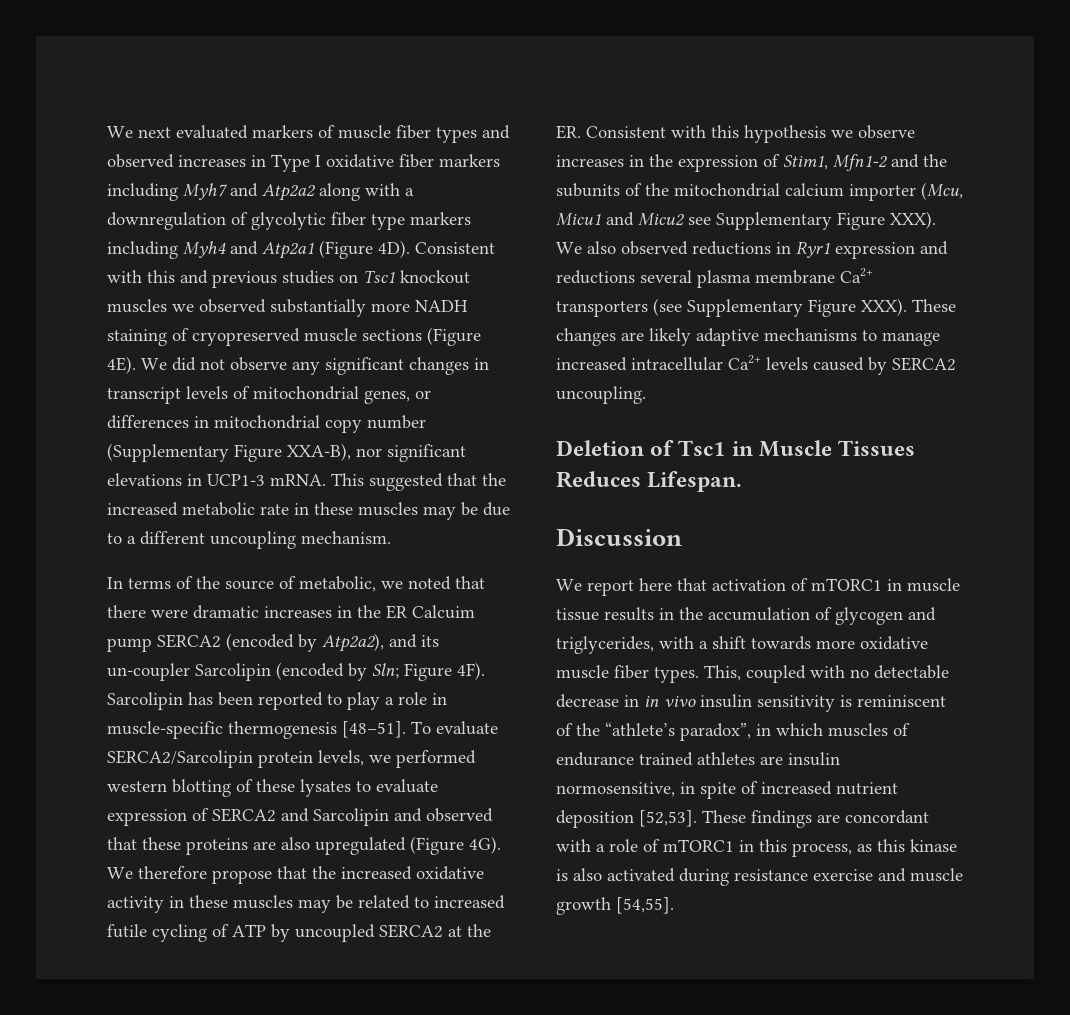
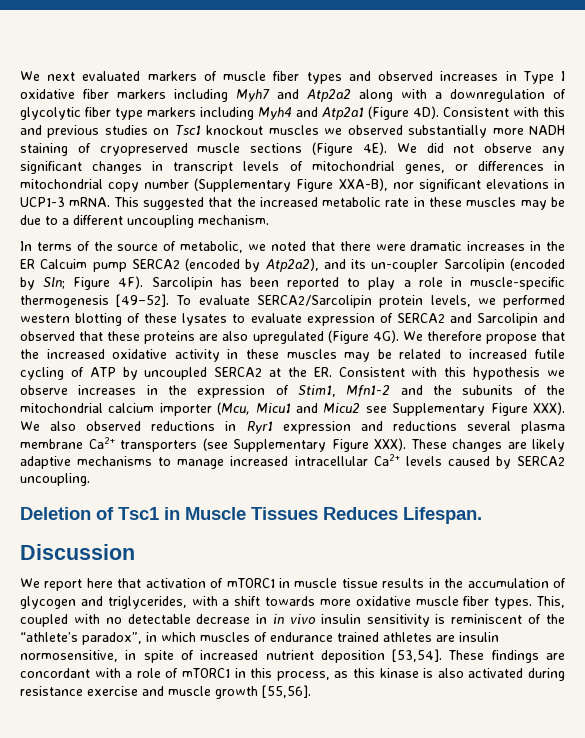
- Sarcolipin has been reported to play a role in muscle-specific thermogenesis [48–51].
+ Sarcolipin has been reported to play a role in muscle-specific thermogenesis [49–52].
- This, coupled with no detectable decrease in in vivo insulin sensitivity is reminiscent of the “athlete’s paradox”, in which muscles of endurance trained athletes are insulin normosensitive, in spite of increased nutrient deposition [52,53].
+ This, coupled with no detectable decrease in in vivo insulin sensitivity is reminiscent of the “athlete’s paradox”, in which muscles of endurance trained athletes are insulin normosensitive, in spite of increased nutrient deposition [53,54].
- These findings are concordant with a role of mTORC1 in this process, as this kinase is also activated during resistance exercise and muscle growth [54,55].
+ These findings are concordant with a role of mTORC1 in this process, as this kinase is also activated during resistance exercise and muscle growth [55,56].

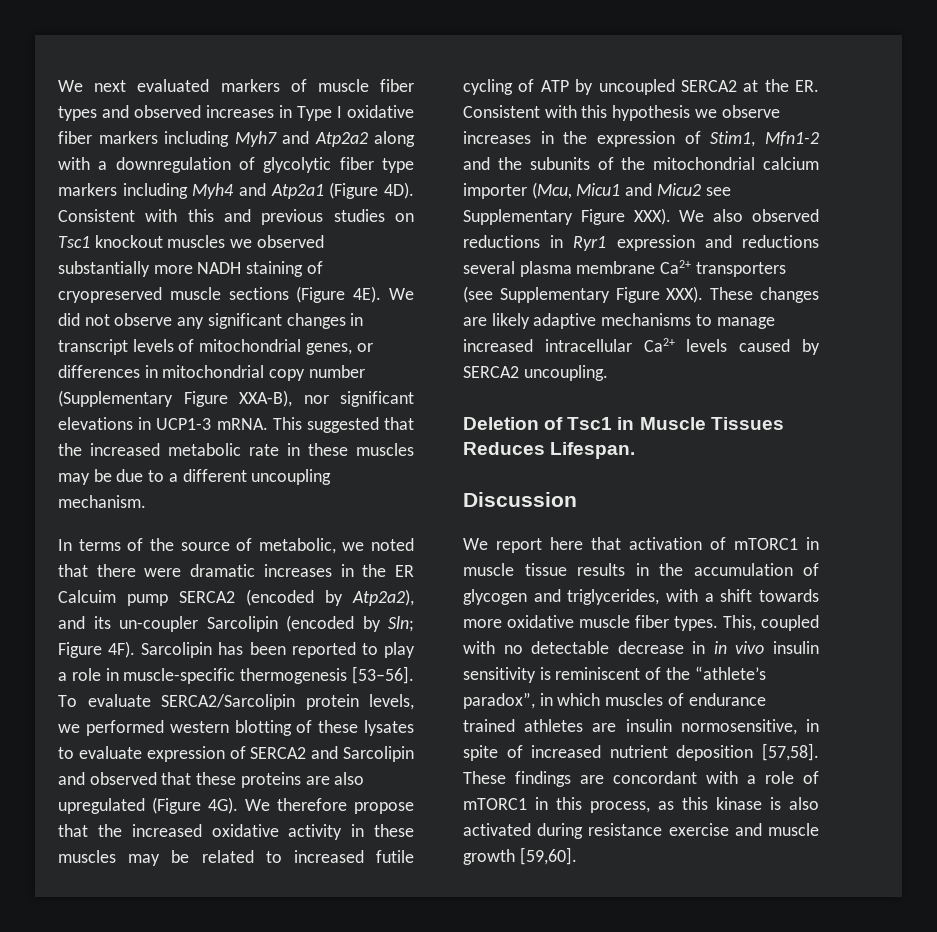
- Sarcolipin has been reported to play a role in muscle-specific thermogenesis [49–52].
+ Sarcolipin has been reported to play a role in muscle-specific thermogenesis [53–56].
- This, coupled with no detectable decrease in in vivo insulin sensitivity is reminiscent of the “athlete’s paradox”, in which muscles of endurance trained athletes are insulin normosensitive, in spite of increased nutrient deposition [53,54].
+ This, coupled with no detectable decrease in in vivo insulin sensitivity is reminiscent of the “athlete’s paradox”, in which muscles of endurance trained athletes are insulin normosensitive, in spite of increased nutrient deposition [57,58].
- These findings are concordant with a role of mTORC1 in this process, as this kinase is also activated during resistance exercise and muscle growth [55,56].
+ These findings are concordant with a role of mTORC1 in this process, as this kinase is also activated during resistance exercise and muscle growth [59,60].

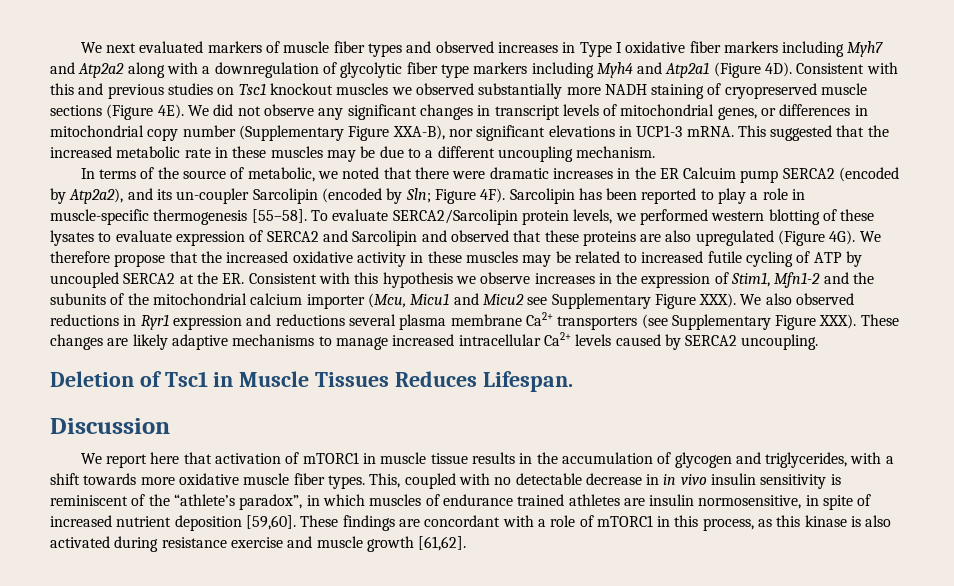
- Sarcolipin has been reported to play a role in muscle-specific thermogenesis [53–56].
+ Sarcolipin has been reported to play a role in muscle-specific thermogenesis [55–58].
- This, coupled with no detectable decrease in in vivo insulin sensitivity is reminiscent of the “athlete’s paradox”, in which muscles of endurance trained athletes are insulin normosensitive, in spite of increased nutrient deposition [57,58].
+ This, coupled with no detectable decrease in in vivo insulin sensitivity is reminiscent of the “athlete’s paradox”, in which muscles of endurance trained athletes are insulin normosensitive, in spite of increased nutrient deposition [59,60].
- These findings are concordant with a role of mTORC1 in this process, as this kinase is also activated during resistance exercise and muscle growth [59,60].
+ These findings are concordant with a role of mTORC1 in this process, as this kinase is also activated during resistance exercise and muscle growth [61,62].

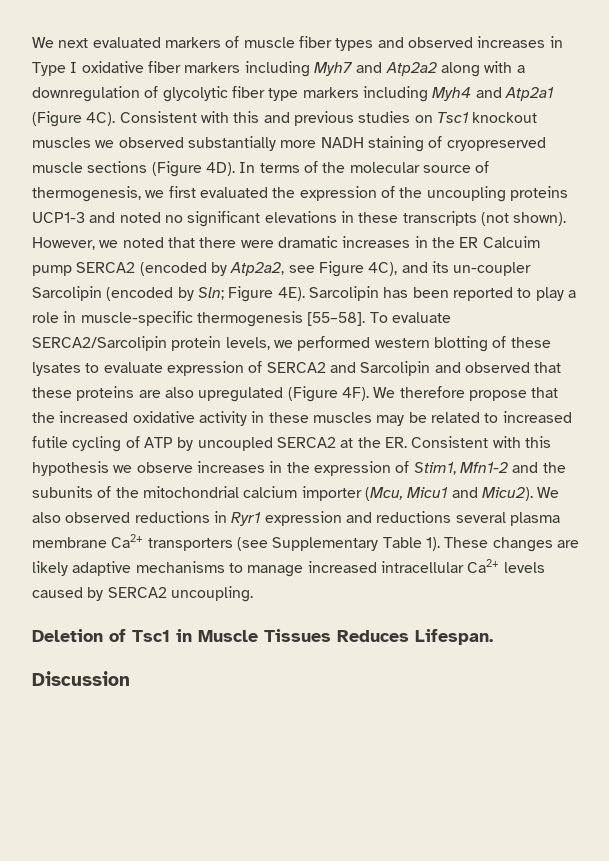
- We next evaluated markers of muscle fiber types and observed increases in Type I oxidative fiber markers including Myh7 and Atp2a2 along with a downregulation of glycolytic fiber type markers including Myh4 and Atp2a1 (Figure 4D).
+ We next evaluated markers of muscle fiber types and observed increases in Type I oxidative fiber markers including Myh7 and Atp2a2 along with a downregulation of glycolytic fiber type markers including Myh4 and Atp2a1 (Figure 4C).
- Consistent with this and previous studies on Tsc1 knockout muscles we observed substantially more NADH staining of cryopreserved muscle sections (Figure 4E). We did not observe any significant changes in transcript levels of mitochondrial genes, or differences in mitochondrial copy number (Supplementary Figure XXA-B), nor significant elevations in UCP1-3 mRNA. This suggested that the increased metabolic rate in these muscles may be due to a different uncoupling mechanism.
- In terms of the source of metabolic, we noted that there were dramatic increases in the ER Calcuim pump SERCA2 (encoded by Atp2a2), and its un-coupler Sarcolipin (encoded by Sln; Figure 4F).
+ Consistent with this and previous studies on Tsc1 knockout muscles we observed substantially more NADH staining of cryopreserved muscle sections (Figure 4D). In terms of the molecular source of thermogenesis, we first evaluated the expression of the uncoupling proteins UCP1-3 and noted no significant elevations in these transcripts (not shown). However, we noted that there were dramatic increases in the ER Calcuim pump SERCA2 (encoded by Atp2a2, see Figure 4C), and its un-coupler Sarcolipin (encoded by Sln; Figure 4E).
- To evaluate SERCA2/Sarcolipin protein levels, we performed western blotting of these lysates to evaluate expression of SERCA2 and Sarcolipin and observed that these proteins are also upregulated (Figure 4G).
+ To evaluate SERCA2/Sarcolipin protein levels, we performed western blotting of these lysates to evaluate expression of SERCA2 and Sarcolipin and observed that these proteins are also upregulated (Figure 4F).
- We therefore propose that the increased oxidative activity in these muscles may be related to increased futile cycling of ATP by uncoupled SERCA2 at the ER. Consistent with this hypothesis we observe increases in the expression of Stim1, Mfn1-2 and the subunits of the mitochondrial calcium importer (Mcu, Micu1 and Micu2 see Supplementary Figure XXX).
+ We therefore propose that the increased oxidative activity in these muscles may be related to increased futile cycling of ATP by uncoupled SERCA2 at the ER. Consistent with this hypothesis we observe increases in the expression of Stim1, Mfn1-2 and the subunits of the mitochondrial calcium importer (Mcu, Micu1 and Micu2).
- We also observed reductions in Ryr1 expression and reductions several plasma membrane Ca2+ transporters (see Supplementary Figure XXX).
+ We also observed reductions in Ryr1 expression and reductions several plasma membrane Ca2+ transporters (see Supplementary Table 1).
- We report here that activation of mTORC1 in muscle tissue results in the accumulation of glycogen and triglycerides, with a shift towards more oxidative muscle fiber types. This, coupled with no detectable decrease in in vivo insulin sensitivity is reminiscent of the “athlete’s paradox”, in which muscles of endurance trained athletes are insulin normosensitive, in spite of increased nutrient deposition [59,60]. These findings are concordant with a role of mTORC1 in this process, as this kinase is also activated during resistance exercise and muscle growth [61,62].

